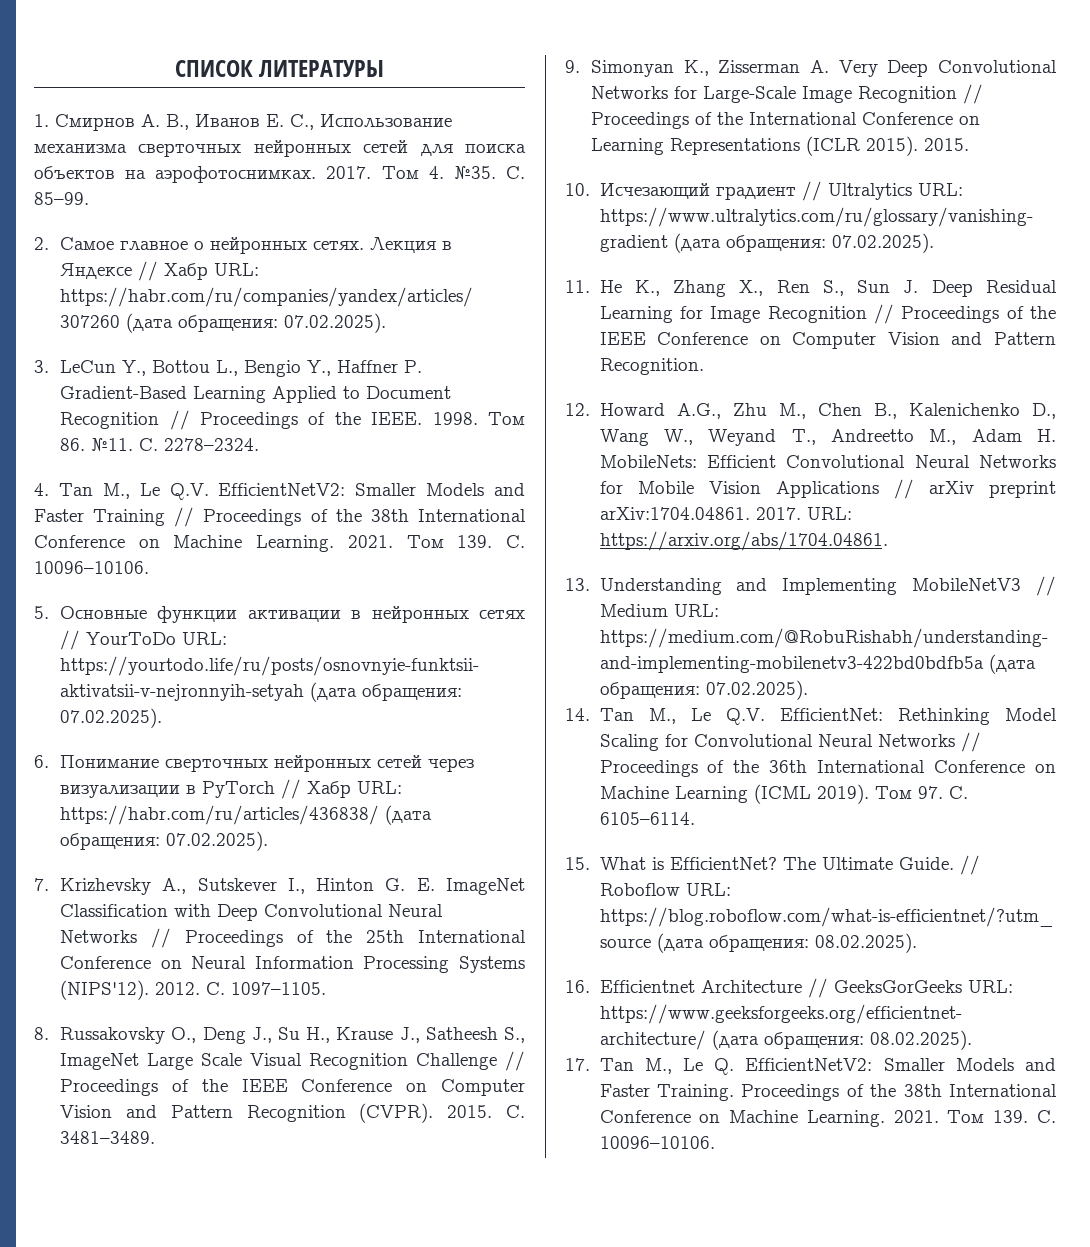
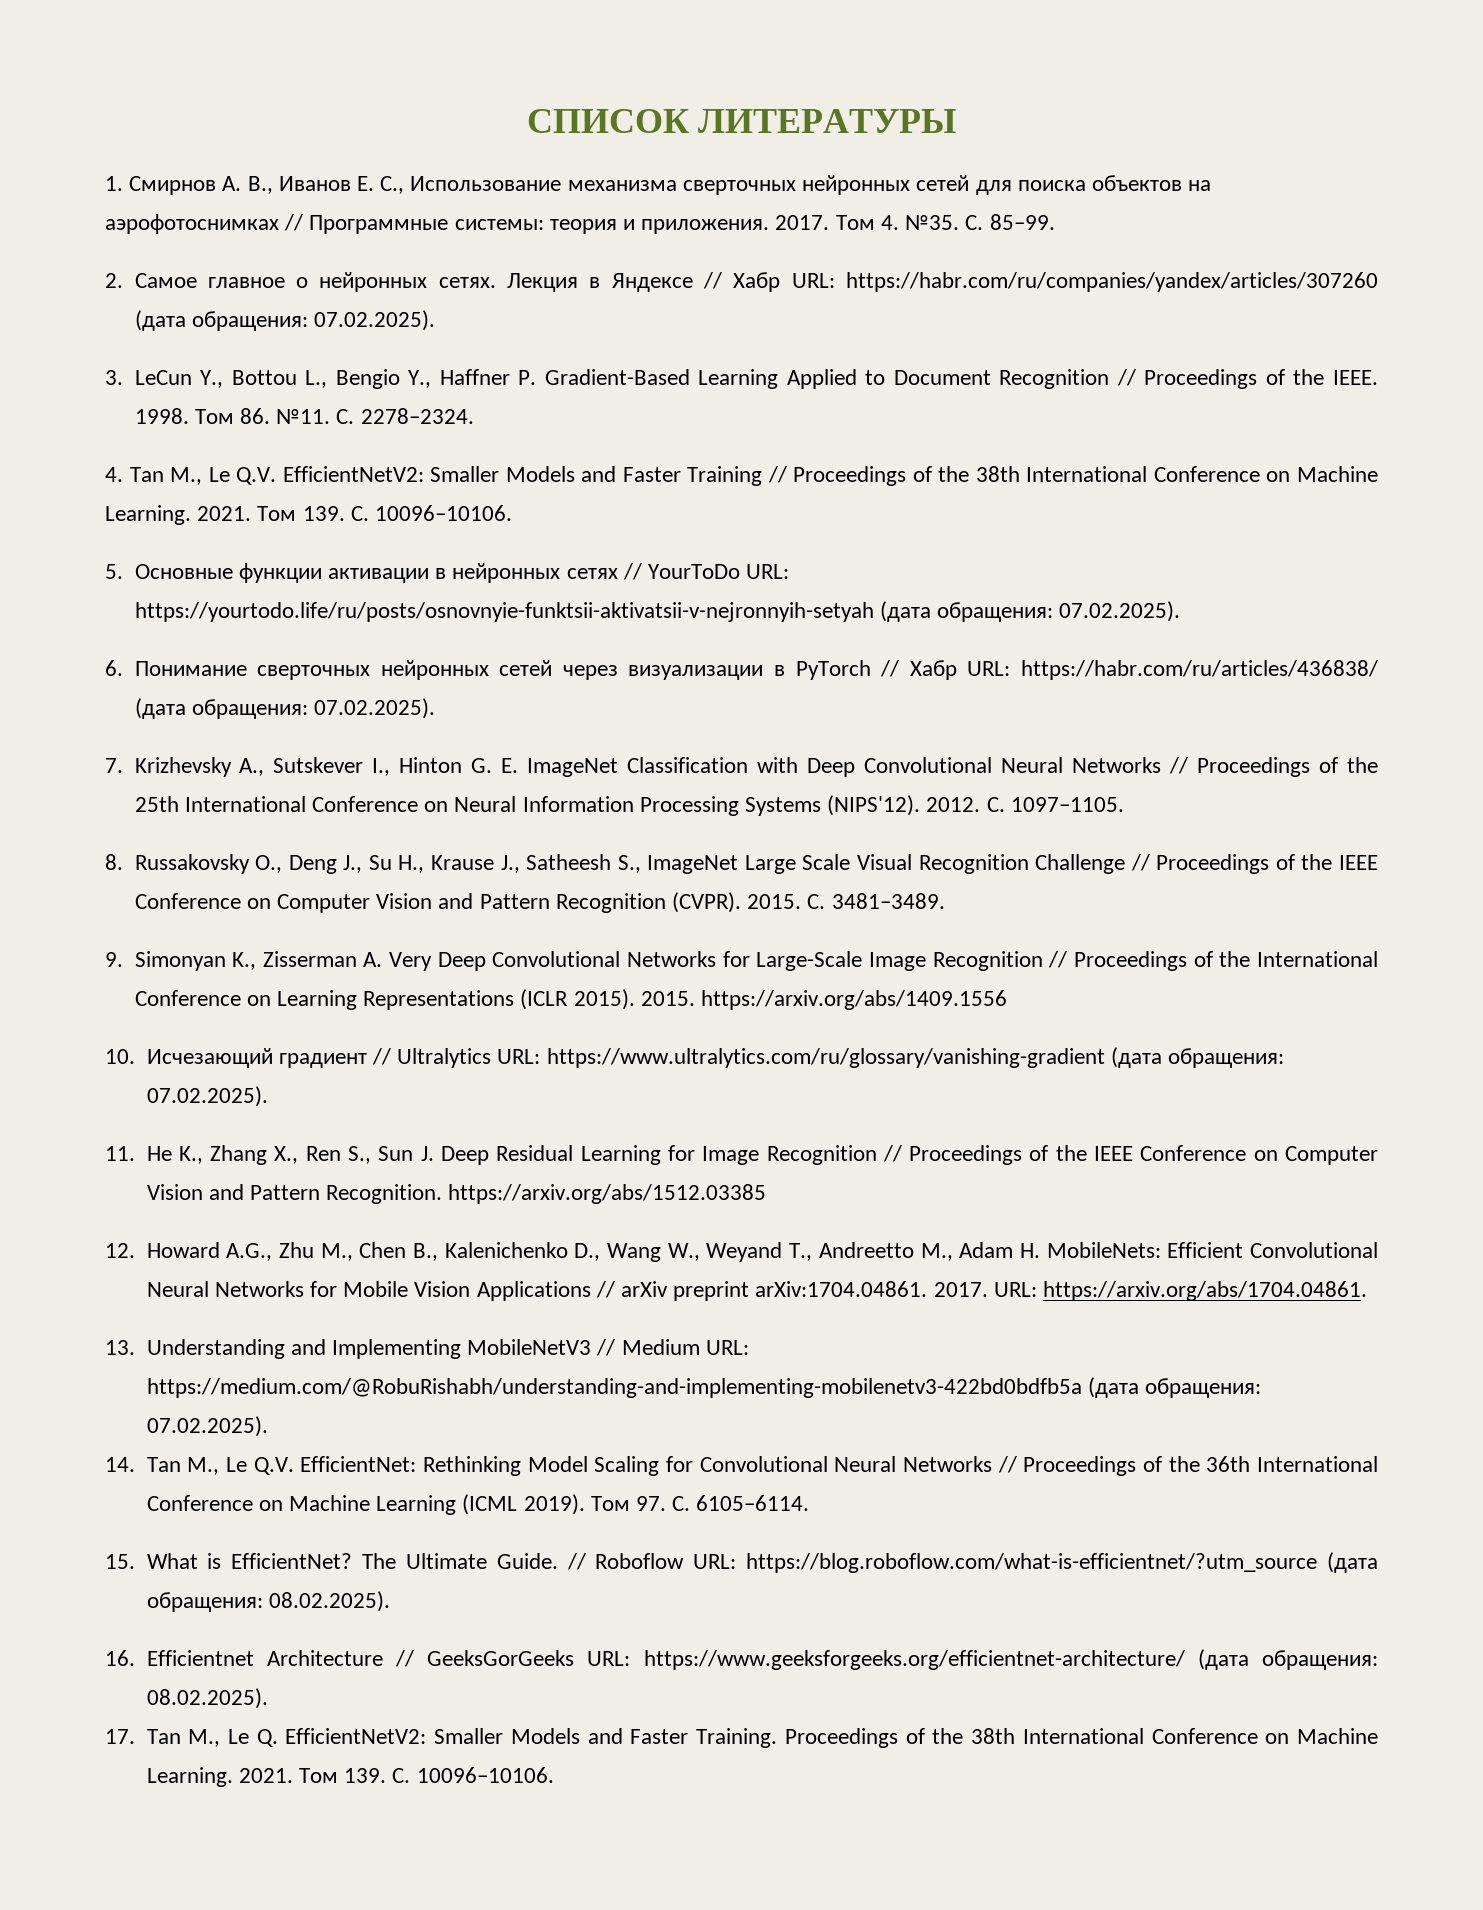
- 1. Смирнов А. В., Иванов Е. С., Использование механизма сверточных нейронных сетей для поиска объектов на аэрофотоснимках.
+ 1. Смирнов А. В., Иванов Е. С., Использование механизма сверточных нейронных сетей для поиска объектов на аэрофотоснимках // Программные системы: теория и приложения.
- 9. Simonyan K., Zisserman A. Very Deep Convolutional Networks for Large-Scale Image Recognition // Proceedings of the International Conference on Learning Representations (ICLR 2015). 2015.
+ 9. Simonyan K., Zisserman A. Very Deep Convolutional Networks for Large-Scale Image Recognition // Proceedings of the International Conference on Learning Representations (ICLR 2015). 2015. https://arxiv.org/abs/1409.1556
- 11. He K., Zhang X., Ren S., Sun J. Deep Residual Learning for Image Recognition // Proceedings of the IEEE Conference on Computer Vision and Pattern Recognition.
+ 11. He K., Zhang X., Ren S., Sun J. Deep Residual Learning for Image Recognition // Proceedings of the IEEE Conference on Computer Vision and Pattern Recognition. https://arxiv.org/abs/1512.03385

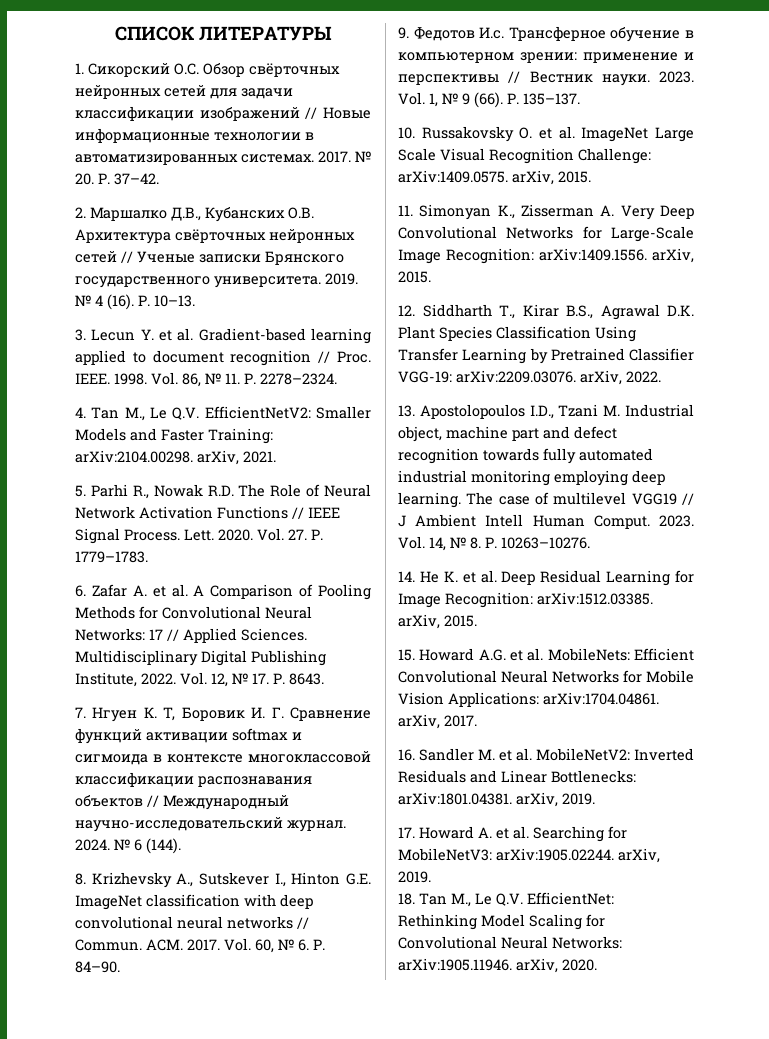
- 1. Смирнов А. В., Иванов Е. С., Использование механизма сверточных нейронных сетей для поиска объектов на аэрофотоснимках // Программные системы: теория и приложения. 2017. Том 4. №35. C. 85–99.
- 2. Самое главное о нейронных сетях. Лекция в Яндексе // Хабр URL: https://habr.com/ru/companies/yandex/articles/307260 (дата обращения: 07.02.2025).
- 3. LeCun Y., Bottou L., Bengio Y., Haffner P. Gradient-Based Learning Applied to Document Recognition // Proceedings of the IEEE. 1998. Том 86. №11. С. 2278–2324.
+ 1. Сикорский О.С. Обзор свёрточных нейронных сетей для задачи классификации изображений // Новые информационные технологии в автоматизированных системах. 2017. № 20. P. 37–42.
+ 2. Маршалко Д.В., Кубанских О.В. Архитектура свёрточных нейронных сетей // Ученые записки Брянского государственного университета. 2019. № 4 (16). P. 10–13.
+ 3. Lecun Y. et al. Gradient-based learning applied to document recognition // Proc. IEEE. 1998. Vol. 86, № 11. P. 2278–2324.
- 4. Tan M., Le Q.V. EfficientNetV2: Smaller Models and Faster Training // Proceedings of the 38th International Conference on Machine Learning. 2021. Том 139. С. 10096–10106.
- 5. Основные функции активации в нейронных сетях // YourToDo URL: https://yourtodo.life/ru/posts/osnovnyie-funktsii-aktivatsii-v-nejronnyih-setyah (дата обращения: 07.02.2025).
- 6. Понимание сверточных нейронных сетей через визуализации в PyTorch // Хабр URL: https://habr.com/ru/articles/436838/ (дата обращения: 07.02.2025).
- 7. Krizhevsky A., Sutskever I., Hinton G. E. ImageNet Classification with Deep Convolutional Neural Networks // Proceedings of the 25th International Conference on Neural Information Processing Systems (NIPS'12). 2012. С. 1097–1105.
- 8. Russakovsky O., Deng J., Su H., Krause J., Satheesh S., ImageNet Large Scale Visual Recognition Challenge // Proceedings of the IEEE Conference on Computer Vision and Pattern Recognition (CVPR). 2015. C. 3481–3489.
- 9. Simonyan K., Zisserman A. Very Deep Convolutional Networks for Large-Scale Image Recognition // Proceedings of the International Conference on Learning Representations (ICLR 2015). 2015. https://arxiv.org/abs/1409.1556
- 10. Исчезающий градиент // Ultralytics URL: https://www.ultralytics.com/ru/glossary/vanishing-gradient (дата обращения: 07.02.2025).
- 11. He K., Zhang X., Ren S., Sun J. Deep Residual Learning for Image Recognition // Proceedings of the IEEE Conference on Computer Vision and Pattern Recognition. https://arxiv.org/abs/1512.03385
- 12. Howard A.G., Zhu M., Chen B., Kalenichenko D., Wang W., Weyand T., Andreetto M., Adam H. MobileNets: Efficient Convolutional Neural Networks for Mobile Vision Applications // arXiv preprint arXiv:1704.04861. 2017. URL: https://arxiv.org/abs/1704.04861.
- 13. Understanding and Implementing MobileNetV3 // Medium URL: https://medium.com/@RobuRishabh/understanding-and-implementing-mobilenetv3-422bd0bdfb5a (дата обращения: 07.02.2025).
- 14. Tan M., Le Q.V. EfficientNet: Rethinking Model Scaling for Convolutional Neural Networks // Proceedings of the 36th International Conference on Machine Learning (ICML 2019). Том 97. С. 6105–6114.
- 15. What is EfficientNet? The Ultimate Guide. // Roboflow URL: https://blog.roboflow.com/what-is-efficientnet/?utm_source (дата обращения: 08.02.2025).
- 16. Efficientnet Architecture // GeeksGorGeeks URL: https://www.geeksforgeeks.org/efficientnet-architecture/ (дата обращения: 08.02.2025).
- 17. Tan M., Le Q. EfficientNetV2: Smaller Models and Faster Training. Proceedings of the 38th International Conference on Machine Learning. 2021. Том 139. С. 10096–10106.
+ 4. Tan M., Le Q.V. EfficientNetV2: Smaller Models and Faster Training: arXiv:2104.00298. arXiv, 2021.
+ 5. Parhi R., Nowak R.D. The Role of Neural Network Activation Functions // IEEE Signal Process. Lett. 2020. Vol. 27. P. 1779–1783.
+ 6. Zafar A. et al. A Comparison of Pooling Methods for Convolutional Neural Networks: 17 // Applied Sciences. Multidisciplinary Digital Publishing Institute, 2022. Vol. 12, № 17. P. 8643.
+ 7. Нгуен К. Т, Боровик И. Г. Сравнение функций активации softmax и сигмоида в контексте многоклассовой классификации распознавания объектов // Международный научно-исследовательский журнал. 2024. № 6 (144).
+ 8. Krizhevsky A., Sutskever I., Hinton G.E. ImageNet classification with deep convolutional neural networks // Commun. ACM. 2017. Vol. 60, № 6. P. 84–90.
+ 9. Федотов И.с. Трансферное обучение в компьютерном зрении: применение и перспективы // Вестник науки. 2023. Vol. 1, № 9 (66). P. 135–137.
+ 10. Russakovsky O. et al. ImageNet Large Scale Visual Recognition Challenge: arXiv:1409.0575. arXiv, 2015.
+ 11. Simonyan K., Zisserman A. Very Deep Convolutional Networks for Large-Scale Image Recognition: arXiv:1409.1556. arXiv, 2015.
+ 12. Siddharth T., Kirar B.S., Agrawal D.K. Plant Species Classification Using Transfer Learning by Pretrained Classifier VGG-19: arXiv:2209.03076. arXiv, 2022.
+ 13. Apostolopoulos I.D., Tzani M. Industrial object, machine part and defect recognition towards fully automated industrial monitoring employing deep learning. The case of multilevel VGG19 // J Ambient Intell Human Comput. 2023. Vol. 14, № 8. P. 10263–10276.
+ 14. He K. et al. Deep Residual Learning for Image Recognition: arXiv:1512.03385. arXiv, 2015.
+ 15. Howard A.G. et al. MobileNets: Efficient Convolutional Neural Networks for Mobile Vision Applications: arXiv:1704.04861. arXiv, 2017.
+ 16. Sandler M. et al. MobileNetV2: Inverted Residuals and Linear Bottlenecks: arXiv:1801.04381. arXiv, 2019.
+ 17. Howard A. et al. Searching for MobileNetV3: arXiv:1905.02244. arXiv, 2019.
+ 18. Tan M., Le Q.V. EfficientNet: Rethinking Model Scaling for Convolutional Neural Networks: arXiv:1905.11946. arXiv, 2020.

